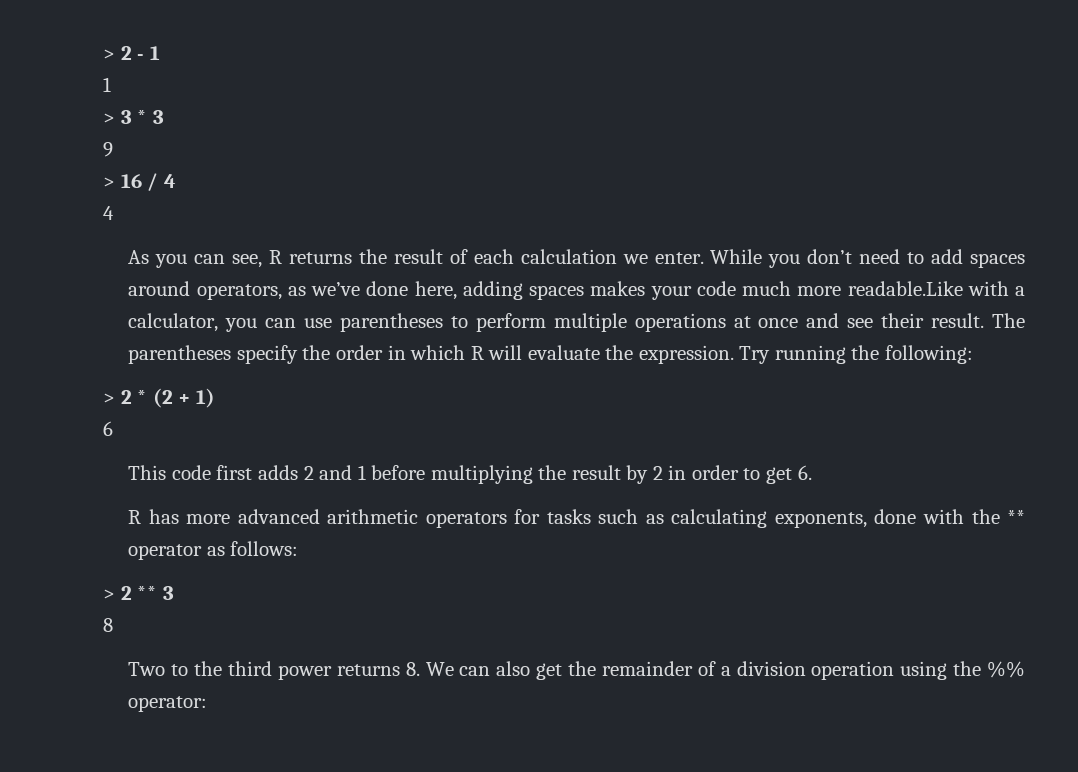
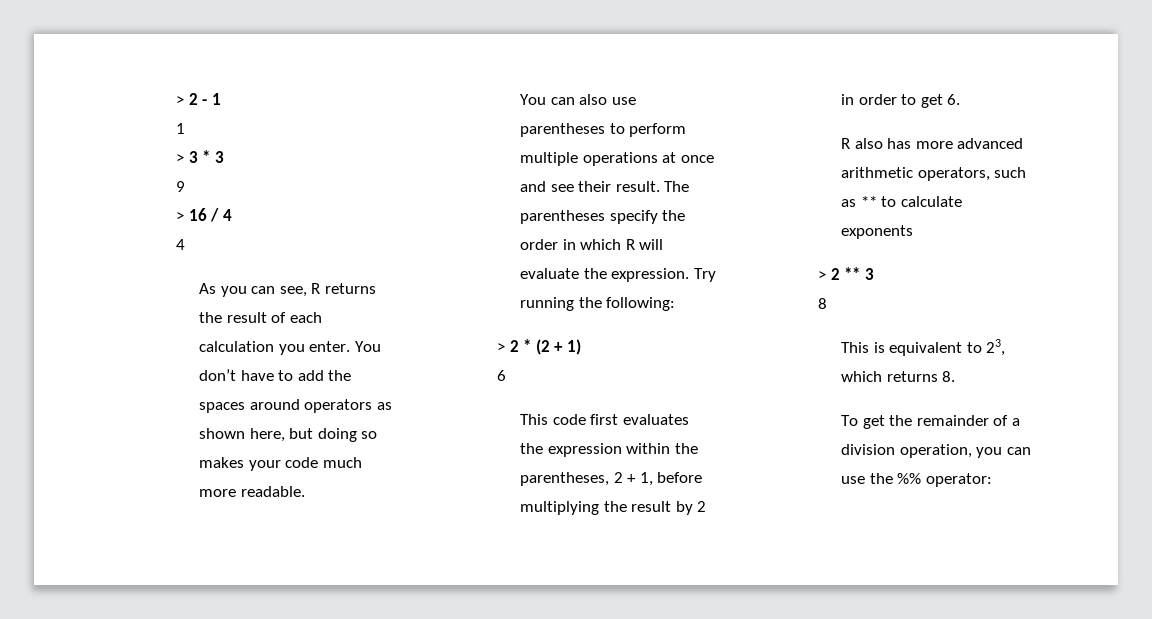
- As you can see, R returns the result of each calculation we enter. While you don’t need to add spaces around operators, as we’ve done here, adding spaces makes your code much more readable.Like with a calculator, you can use parentheses to perform multiple operations at once and see their result.
+ As you can see, R returns the result of each calculation you enter. You don’t have to add the spaces around operators as shown here, but doing so makes your code much more readable.
+ You can also use parentheses to perform multiple operations at once and see their result.
- This code first adds 2 and 1 before multiplying the result by 2 in order to get 6.
+ This code first evaluates the expression within the parentheses, 2 + 1, before multiplying the result by 2 in order to get 6.
- R has more advanced arithmetic operators for tasks such as calculating exponents, done with the ** operator as follows:
+ R also has more advanced arithmetic operators, such as ** to calculate exponents
- Two to the third power returns 8. We can also get the remainder of a division operation using the %% operator:
+ This is equivalent to 23, which returns 8.
+ To get the remainder of a division operation, you can use the %% operator:

